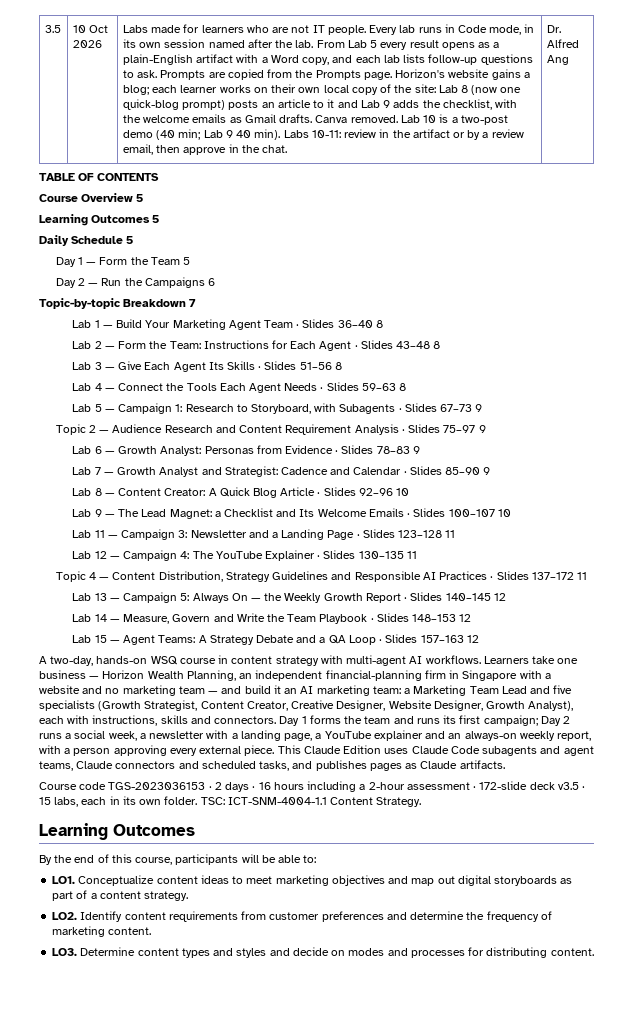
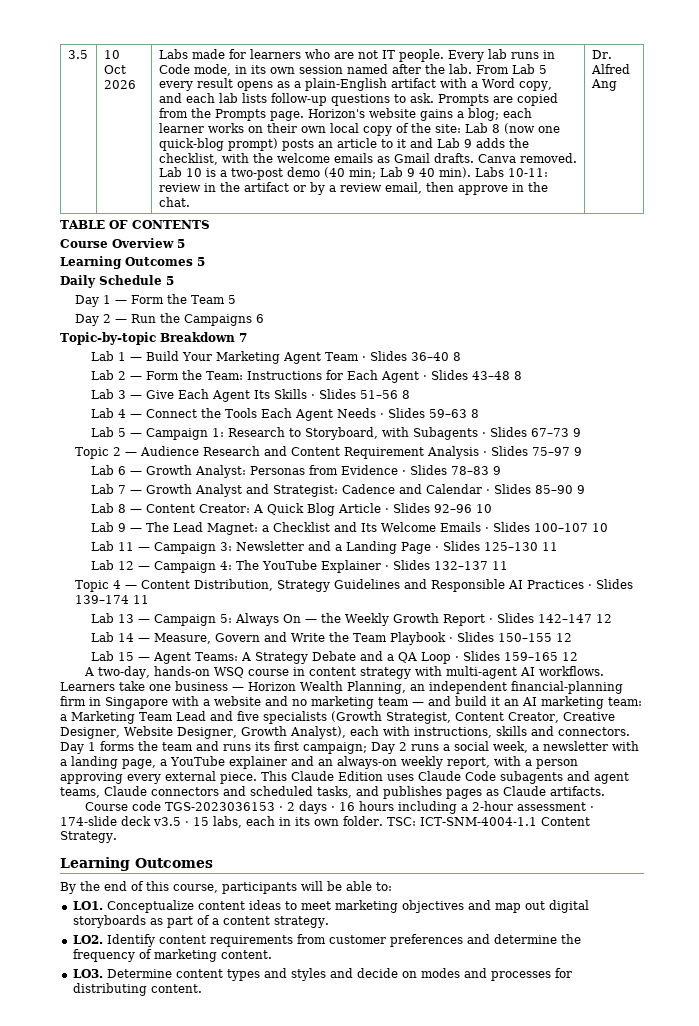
- Lab 11 — Campaign 3: Newsletter and a Landing Page · Slides 123–128 11
+ Lab 11 — Campaign 3: Newsletter and a Landing Page · Slides 125–130 11
- Lab 12 — Campaign 4: The YouTube Explainer · Slides 130–135 11
+ Lab 12 — Campaign 4: The YouTube Explainer · Slides 132–137 11
- Topic 4 — Content Distribution, Strategy Guidelines and Responsible AI Practices · Slides 137–172 11
+ Topic 4 — Content Distribution, Strategy Guidelines and Responsible AI Practices · Slides 139–174 11
- Lab 13 — Campaign 5: Always On — the Weekly Growth Report · Slides 140–145 12
+ Lab 13 — Campaign 5: Always On — the Weekly Growth Report · Slides 142–147 12
- Lab 14 — Measure, Govern and Write the Team Playbook · Slides 148–153 12
+ Lab 14 — Measure, Govern and Write the Team Playbook · Slides 150–155 12
- Lab 15 — Agent Teams: A Strategy Debate and a QA Loop · Slides 157–163 12
+ Lab 15 — Agent Teams: A Strategy Debate and a QA Loop · Slides 159–165 12
- Course code TGS-2023036153 · 2 days · 16 hours including a 2-hour assessment · 172-slide deck v3.5 · 15 labs, each in its own folder.
+ Course code TGS-2023036153 · 2 days · 16 hours including a 2-hour assessment · 174-slide deck v3.5 · 15 labs, each in its own folder.

